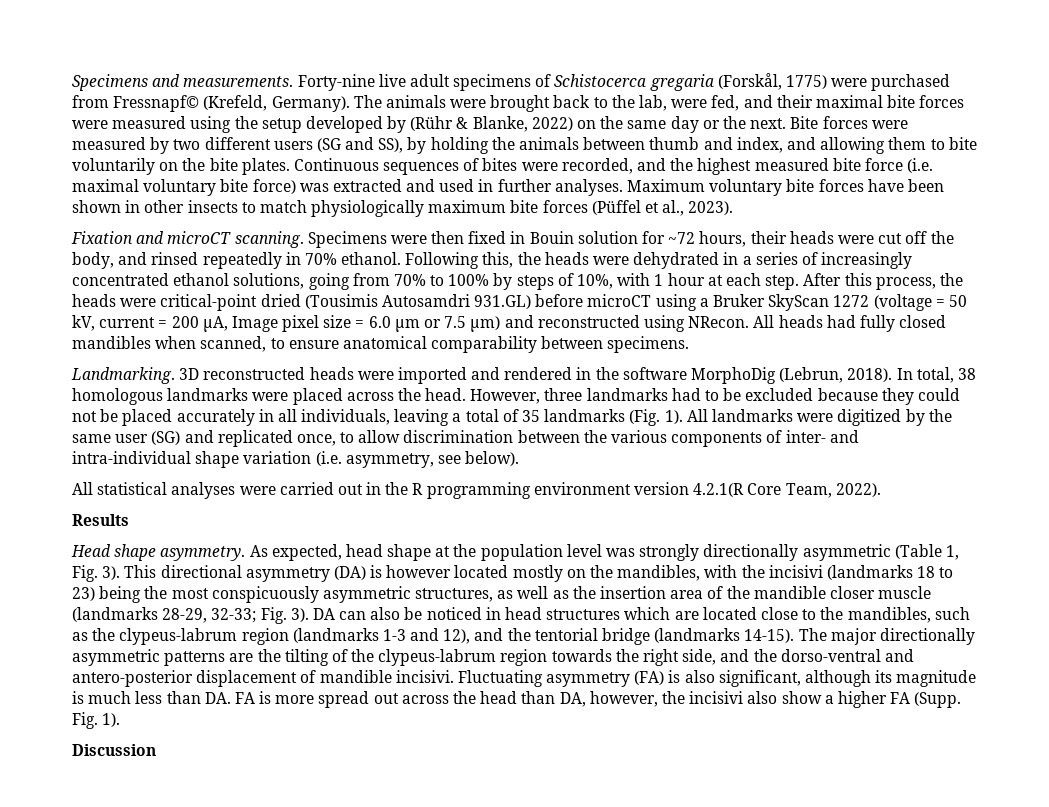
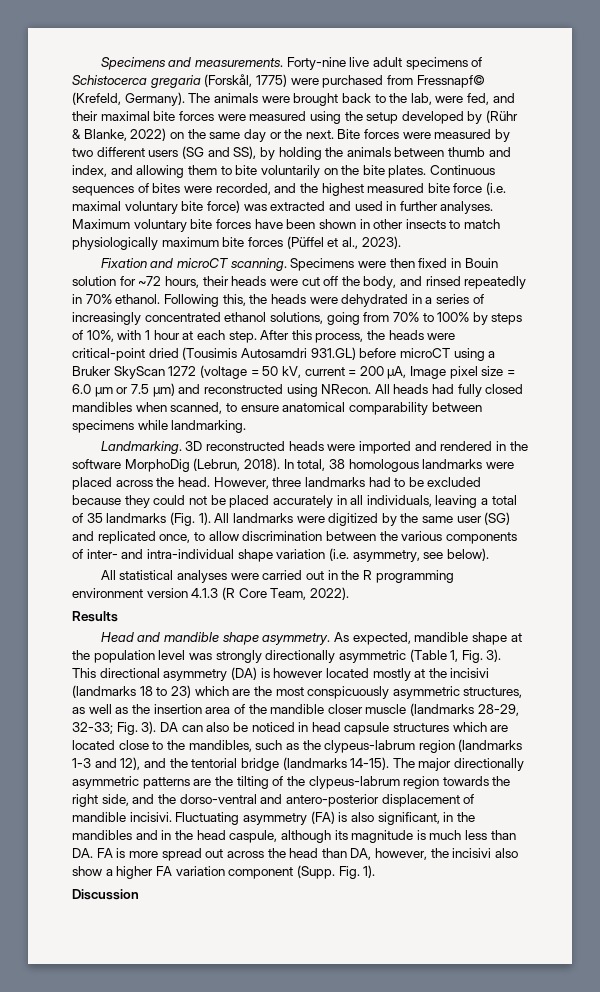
- All heads had fully closed mandibles when scanned, to ensure anatomical comparability between specimens.
+ All heads had fully closed mandibles when scanned, to ensure anatomical comparability between specimens while landmarking.
- All statistical analyses were carried out in the R programming environment version 4.2.1(R Core Team, 2022).
+ All statistical analyses were carried out in the R programming environment version 4.1.3 (R Core Team, 2022).
- Head shape asymmetry.
+ Head and mandible shape asymmetry.
- As expected, head shape at the population level was strongly directionally asymmetric (Table 1, Fig. 3).
+ As expected, mandible shape at the population level was strongly directionally asymmetric (Table 1, Fig. 3).
- This directional asymmetry (DA) is however located mostly on the mandibles, with the incisivi (landmarks 18 to 23) being the most conspicuously asymmetric structures, as well as the insertion area of the mandible closer muscle (landmarks 28-29, 32-33; Fig. 3).
+ This directional asymmetry (DA) is however located mostly at the incisivi (landmarks 18 to 23) which are the most conspicuously asymmetric structures, as well as the insertion area of the mandible closer muscle (landmarks 28-29, 32-33; Fig. 3).
- DA can also be noticed in head structures which are located close to the mandibles, such as the clypeus-labrum region (landmarks 1-3 and 12), and the tentorial bridge (landmarks 14-15).
+ DA can also be noticed in head capsule structures which are located close to the mandibles, such as the clypeus-labrum region (landmarks 1-3 and 12), and the tentorial bridge (landmarks 14-15).
- Fluctuating asymmetry (FA) is also significant, although its magnitude is much less than DA. FA is more spread out across the head than DA, however, the incisivi also show a higher FA (Supp.
+ Fluctuating asymmetry (FA) is also significant, in the mandibles and in the head caspule, although its magnitude is much less than DA. FA is more spread out across the head than DA, however, the incisivi also show a higher FA variation component (Supp.

